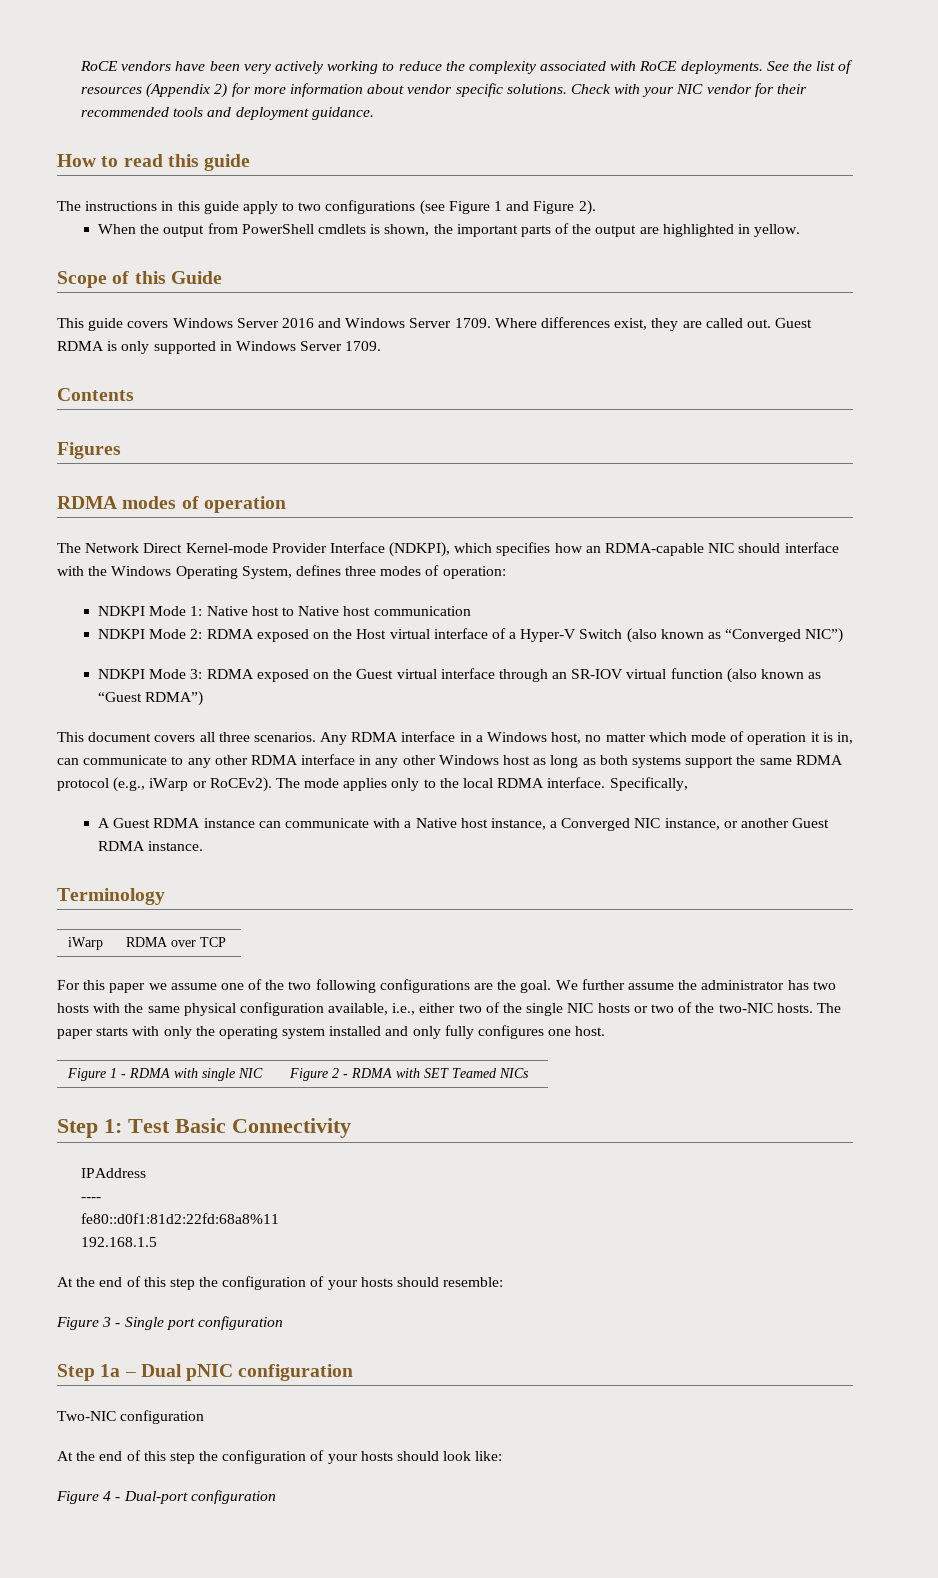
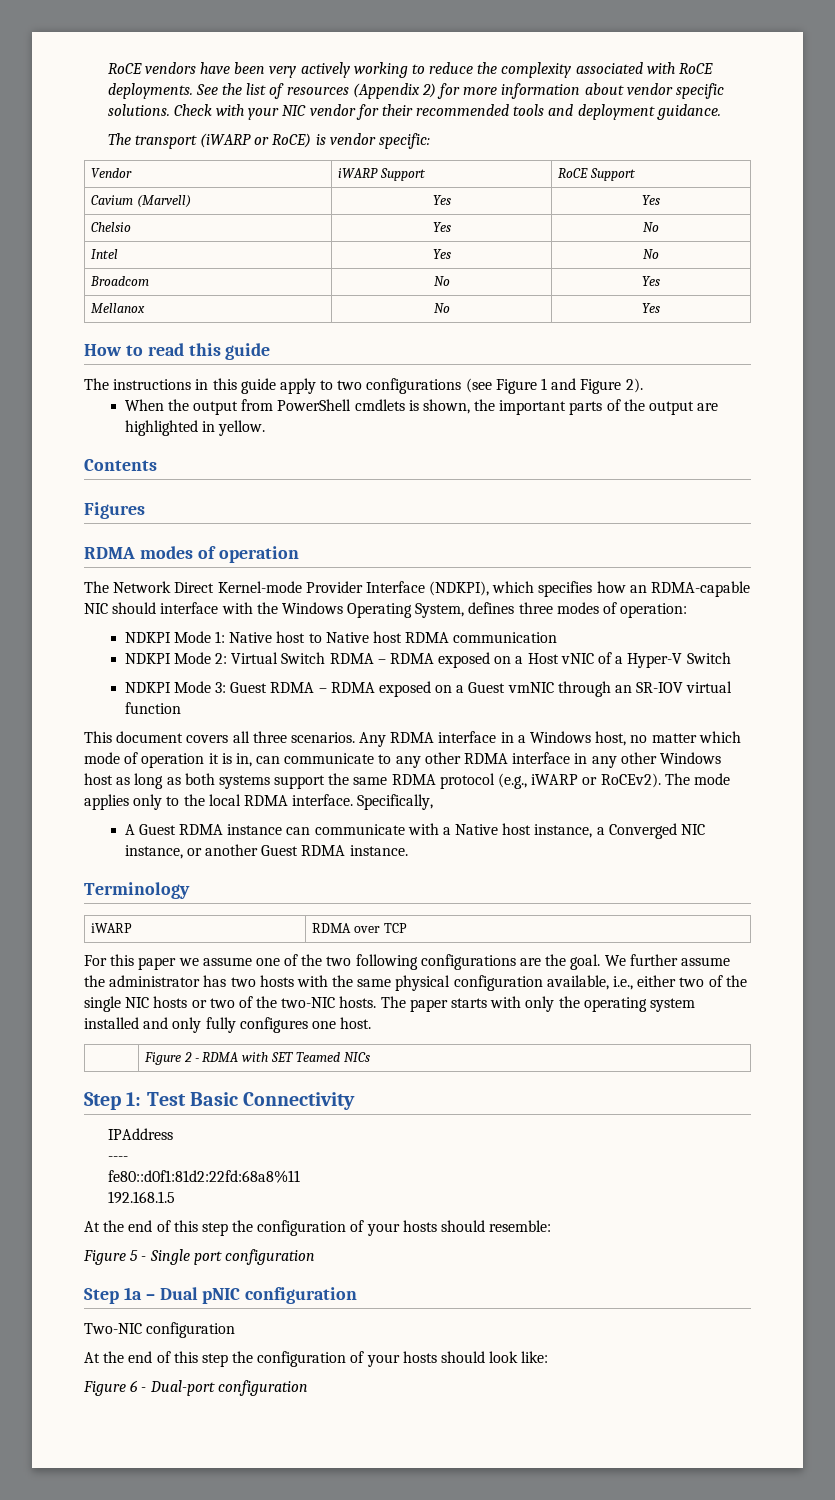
+ The transport (iWARP or RoCE) is vendor specific:
+ Vendor | iWARP Support | RoCE Support
+ Cavium (Marvell) | Yes | Yes
+ Chelsio | Yes | No
+ Intel | Yes | No
+ Broadcom | No | Yes
+ Mellanox | No | Yes
- Scope of this Guide
- This guide covers Windows Server 2016 and Windows Server 1709. Where differences exist, they are called out. Guest RDMA is only supported in Windows Server 1709.
- NDKPI Mode 1: Native host to Native host communication
+ NDKPI Mode 1: Native host to Native host RDMA communication
- NDKPI Mode 2: RDMA exposed on the Host virtual interface of a Hyper-V Switch (also known as “Converged NIC”)
- NDKPI Mode 3: RDMA exposed on the Guest virtual interface through an SR-IOV virtual function (also known as “Guest RDMA”)
+ NDKPI Mode 2: Virtual Switch RDMA – RDMA exposed on a Host vNIC of a Hyper-V Switch
+ NDKPI Mode 3: Guest RDMA – RDMA exposed on a Guest vmNIC through an SR-IOV virtual function
- Any RDMA interface in a Windows host, no matter which mode of operation it is in, can communicate to any other RDMA interface in any other Windows host as long as both systems support the same RDMA protocol (e.g., iWarp or RoCEv2).
+ Any RDMA interface in a Windows host, no matter which mode of operation it is in, can communicate to any other RDMA interface in any other Windows host as long as both systems support the same RDMA protocol (e.g., iWARP or RoCEv2).
- iWarp | RDMA over TCP
+ iWARP | RDMA over TCP
- Figure 1 - RDMA with single NIC | Figure 2 - RDMA with SET Teamed NICs
+ | Figure 2 - RDMA with SET Teamed NICs
- Figure 3 - Single port configuration
+ Figure 5 - Single port configuration
- Figure 4 - Dual-port configuration
+ Figure 6 - Dual-port configuration

